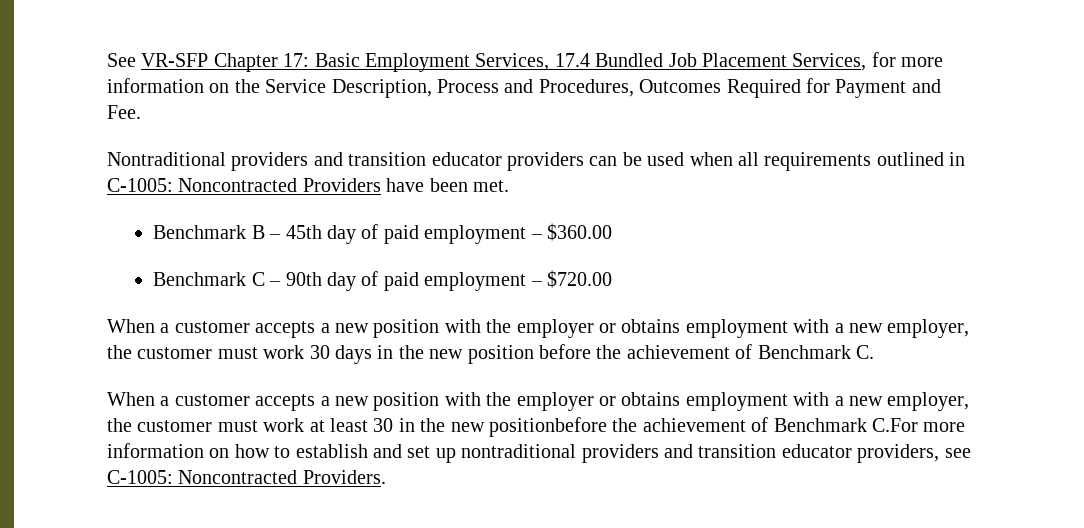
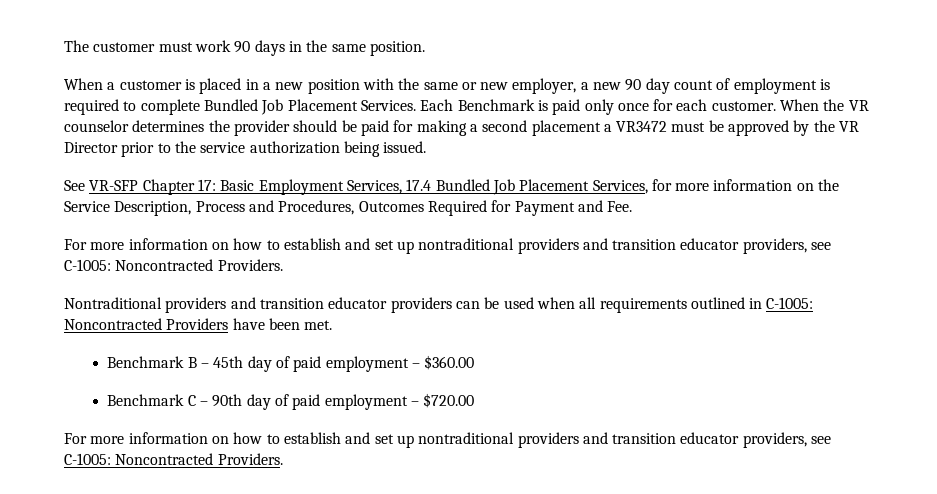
+ The customer must work 90 days in the same position.
+ When a customer is placed in a new position with the same or new employer, a new 90 day count of employment is required to complete Bundled Job Placement Services. Each Benchmark is paid only once for each customer. When the VR counselor determines the provider should be paid for making a second placement a VR3472 must be approved by the VR Director prior to the service authorization being issued.
  See VR-SFP Chapter 17: Basic Employment Services, 17.4 Bundled Job Placement Services, for more information on the Service Description, Process and Procedures, Outcomes Required for Payment and Fee.
+ For more information on how to establish and set up nontraditional providers and transition educator providers, see C-1005: Noncontracted Providers.
  Benchmark C – 90th day of paid employment – $720.00
- When a customer accepts a new position with the employer or obtains employment with a new employer, the customer must work 30 days in the new position before the achievement of Benchmark C.
- When a customer accepts a new position with the employer or obtains employment with a new employer, the customer must work at least 30 in the new positionbefore the achievement of Benchmark C.For more information on how to establish and set up nontraditional providers and transition educator providers, see C-1005: Noncontracted Providers.
+ For more information on how to establish and set up nontraditional providers and transition educator providers, see C-1005: Noncontracted Providers.

